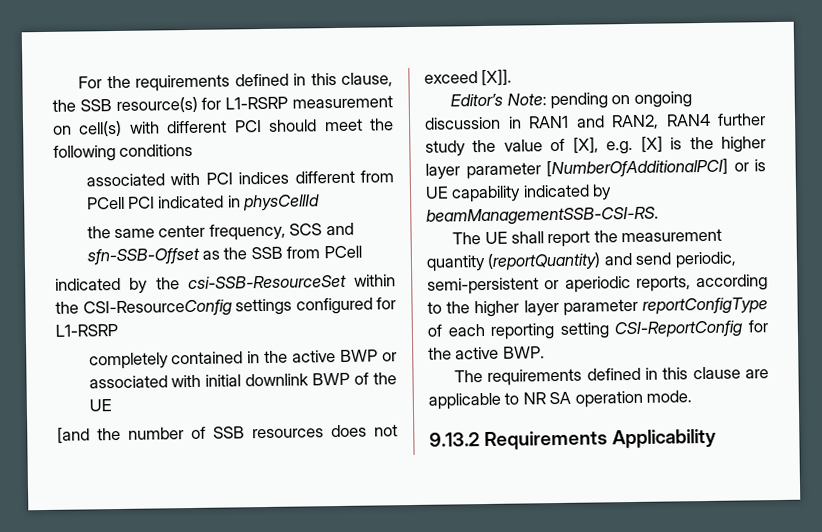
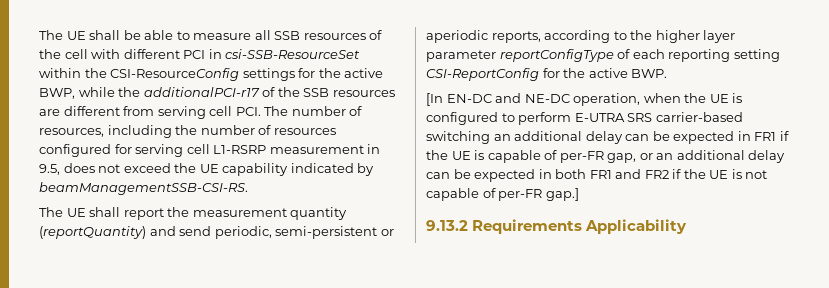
- For the requirements defined in this clause, the SSB resource(s) for L1-RSRP measurement on cell(s) with different PCI should meet the following conditions
- associated with PCI indices different from PCell PCI indicated in physCellId
- the same center frequency, SCS and sfn-SSB-Offset as the SSB from PCell
- indicated by the csi-SSB-ResourceSet within the CSI-ResourceConfig settings configured for L1-RSRP
- completely contained in the active BWP or associated with initial downlink BWP of the UE
- [and the number of SSB resources does not exceed [X]].
- Editor’s Note: pending on ongoing discussion in RAN1 and RAN2, RAN4 further study the value of [X], e.g. [X] is the higher layer parameter [NumberOfAdditionalPCI] or is UE capability indicated by beamManagementSSB-CSI-RS.
+ The UE shall be able to measure all SSB resources of the cell with different PCI in csi-SSB-ResourceSet within the CSI-ResourceConfig settings for the active BWP, while the additionalPCI-r17 of the SSB resources are different from serving cell PCI. The number of resources, including the number of resources configured for serving cell L1-RSRP measurement in 9.5, does not exceed the UE capability indicated by beamManagementSSB-CSI-RS.
- The requirements defined in this clause are applicable to NR SA operation mode.
+ [In EN-DC and NE-DC operation, when the UE is configured to perform E-UTRA SRS carrier-based switching an additional delay can be expected in FR1 if the UE is capable of per-FR gap, or an additional delay can be expected in both FR1 and FR2 if the UE is not capable of per-FR gap.]

